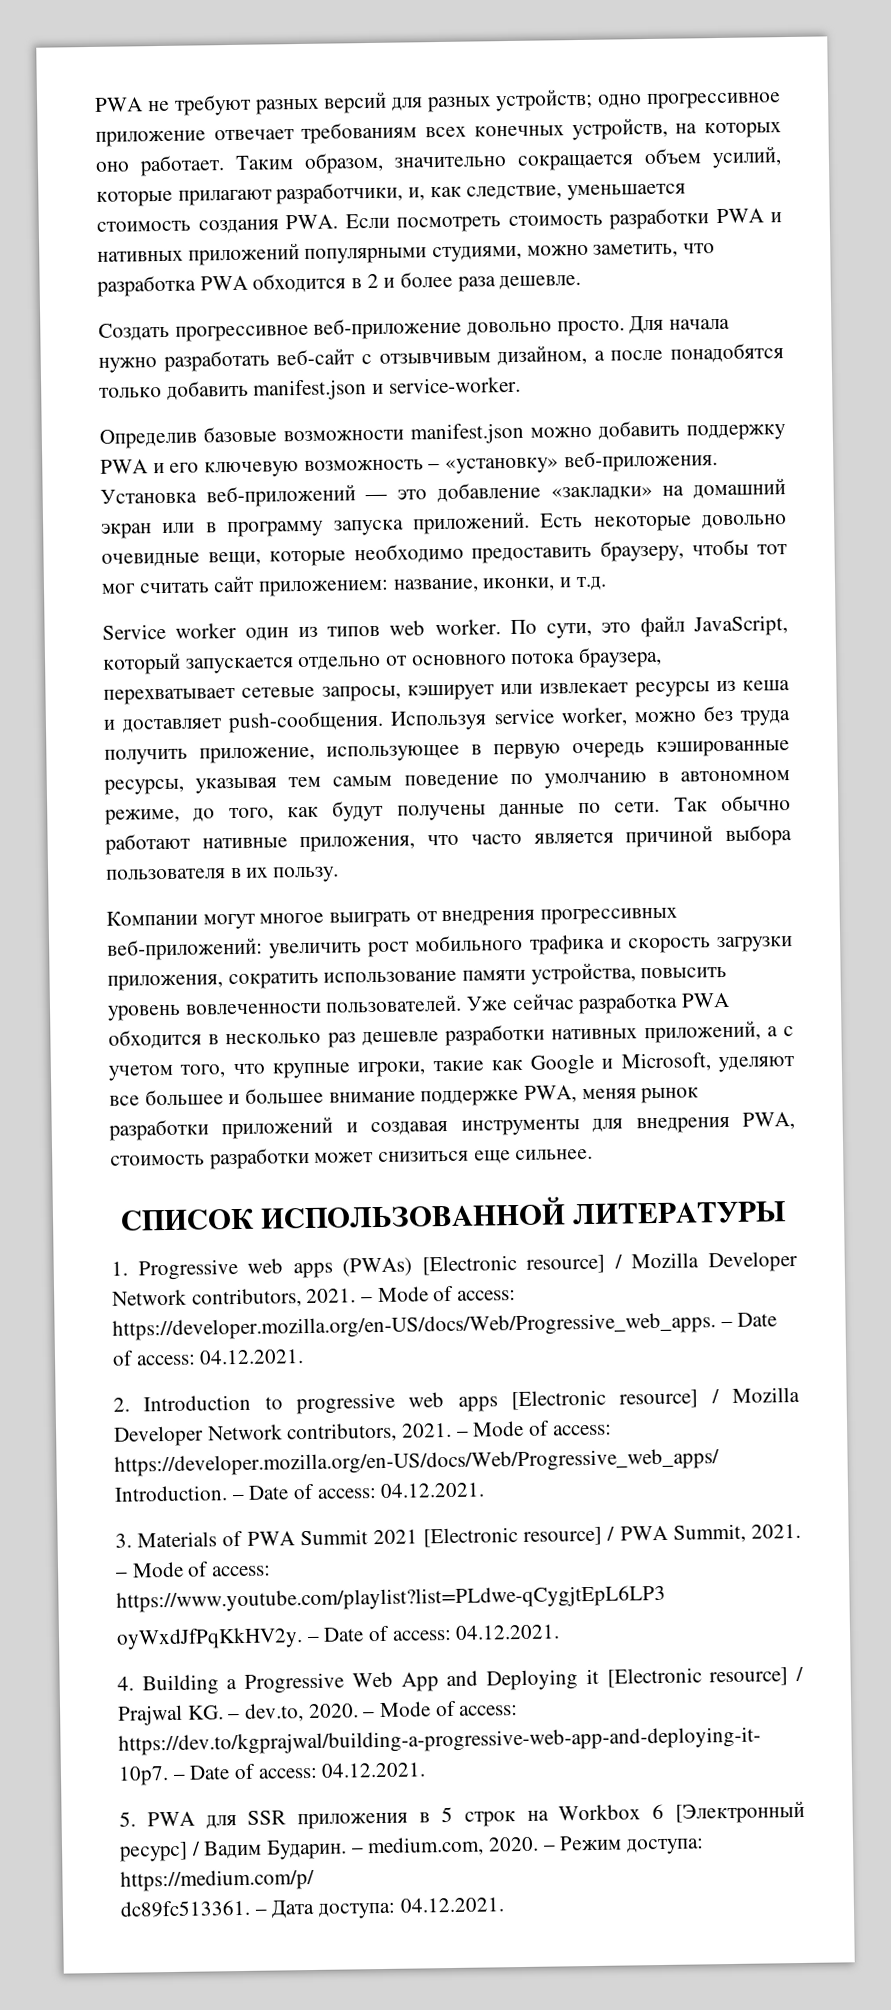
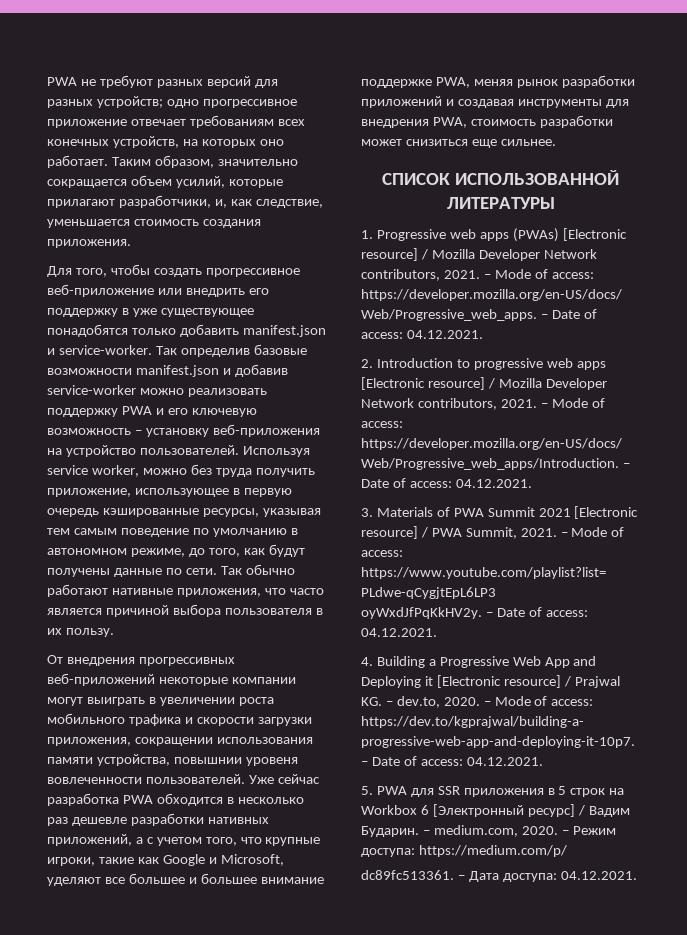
- Таким образом, значительно сокращается объем усилий, которые прилагают разработчики, и, как следствие, уменьшается стоимость создания PWA. Если посмотреть стоимость разработки PWA и нативных приложений популярными студиями, можно заметить, что разработка PWA обходится в 2 и более раза дешевле.
- Создать прогрессивное веб-приложение довольно просто. Для начала нужно разработать веб-сайт с отзывчивым дизайном, а после понадобятся только добавить manifest.json и service-worker.
- Определив базовые возможности manifest.json можно добавить поддержку PWA и его ключевую возможность – «установку» веб-приложения. Установка веб-приложений — это добавление «закладки» на домашний экран или в программу запуска приложений. Есть некоторые довольно очевидные вещи, которые необходимо предоставить браузеру, чтобы тот мог считать сайт приложением: название, иконки, и т.д.
- Service worker один из типов web worker. По сути, это файл JavaScript, который запускается отдельно от основного потока браузера, перехватывает сетевые запросы, кэширует или извлекает ресурсы из кеша и доставляет push-сообщения.
+ Таким образом, значительно сокращается объем усилий, которые прилагают разработчики, и, как следствие, уменьшается стоимость создания приложения.
+ Для того, чтобы создать прогрессивное веб-приложение или внедрить его поддержку в уже существующее понадобятся только добавить manifest.json и service-worker. Так определив базовые возможности manifest.json и добавив service-worker можно реализовать поддержку PWA и его ключевую возможность – установку веб-приложения на устройство пользователей.
- Компании могут многое выиграть от внедрения прогрессивных веб-приложений: увеличить рост мобильного трафика и скорость загрузки приложения, сократить использование памяти устройства, повысить уровень вовлеченности пользователей.
+ От внедрения прогрессивных веб-приложений некоторые компании могут выиграть в увеличении роста мобильного трафика и скорости загрузки приложения, сокращении использования памяти устройства, повышнии уровеня вовлеченности пользователей.

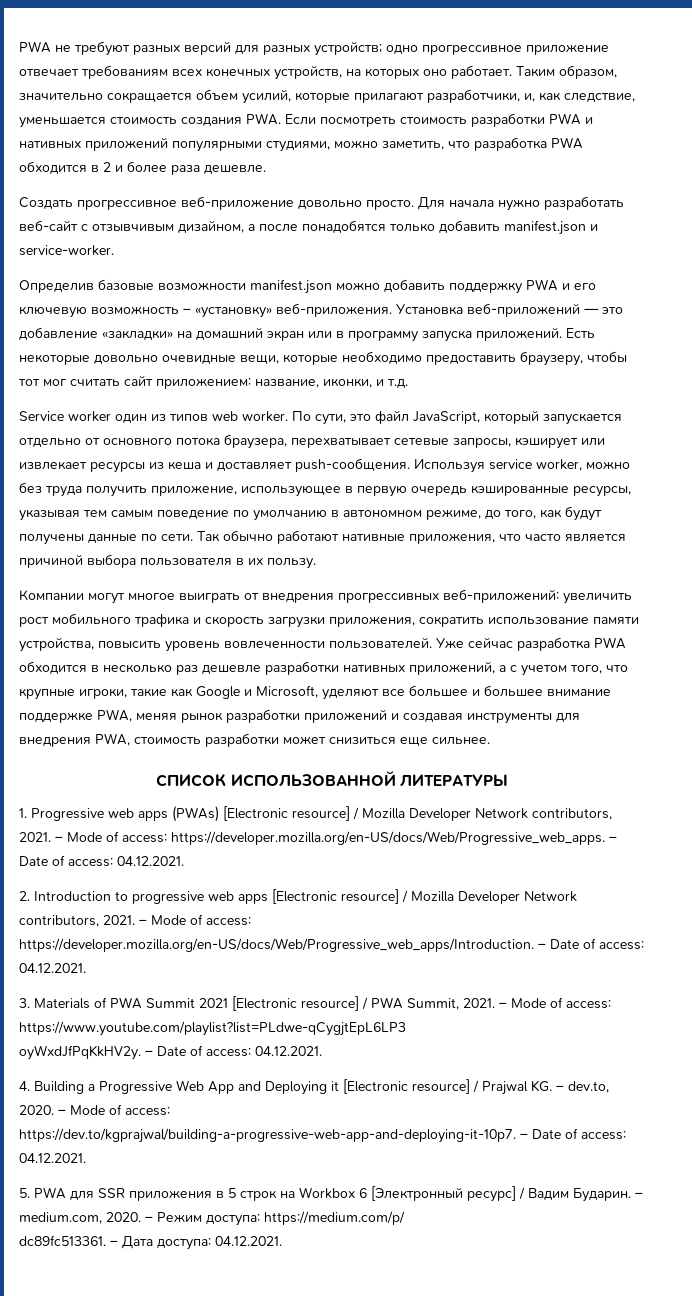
- Таким образом, значительно сокращается объем усилий, которые прилагают разработчики, и, как следствие, уменьшается стоимость создания приложения.
- Для того, чтобы создать прогрессивное веб-приложение или внедрить его поддержку в уже существующее понадобятся только добавить manifest.json и service-worker. Так определив базовые возможности manifest.json и добавив service-worker можно реализовать поддержку PWA и его ключевую возможность – установку веб-приложения на устройство пользователей.
+ Таким образом, значительно сокращается объем усилий, которые прилагают разработчики, и, как следствие, уменьшается стоимость создания PWA. Если посмотреть стоимость разработки PWA и нативных приложений популярными студиями, можно заметить, что разработка PWA обходится в 2 и более раза дешевле.
+ Создать прогрессивное веб-приложение довольно просто. Для начала нужно разработать веб-сайт с отзывчивым дизайном, а после понадобятся только добавить manifest.json и service-worker.
+ Определив базовые возможности manifest.json можно добавить поддержку PWA и его ключевую возможность – «установку» веб-приложения. Установка веб-приложений — это добавление «закладки» на домашний экран или в программу запуска приложений. Есть некоторые довольно очевидные вещи, которые необходимо предоставить браузеру, чтобы тот мог считать сайт приложением: название, иконки, и т.д.
+ Service worker один из типов web worker. По сути, это файл JavaScript, который запускается отдельно от основного потока браузера, перехватывает сетевые запросы, кэширует или извлекает ресурсы из кеша и доставляет push-сообщения.
- От внедрения прогрессивных веб-приложений некоторые компании могут выиграть в увеличении роста мобильного трафика и скорости загрузки приложения, сокращении использования памяти устройства, повышнии уровеня вовлеченности пользователей.
+ Компании могут многое выиграть от внедрения прогрессивных веб-приложений: увеличить рост мобильного трафика и скорость загрузки приложения, сократить использование памяти устройства, повысить уровень вовлеченности пользователей.

